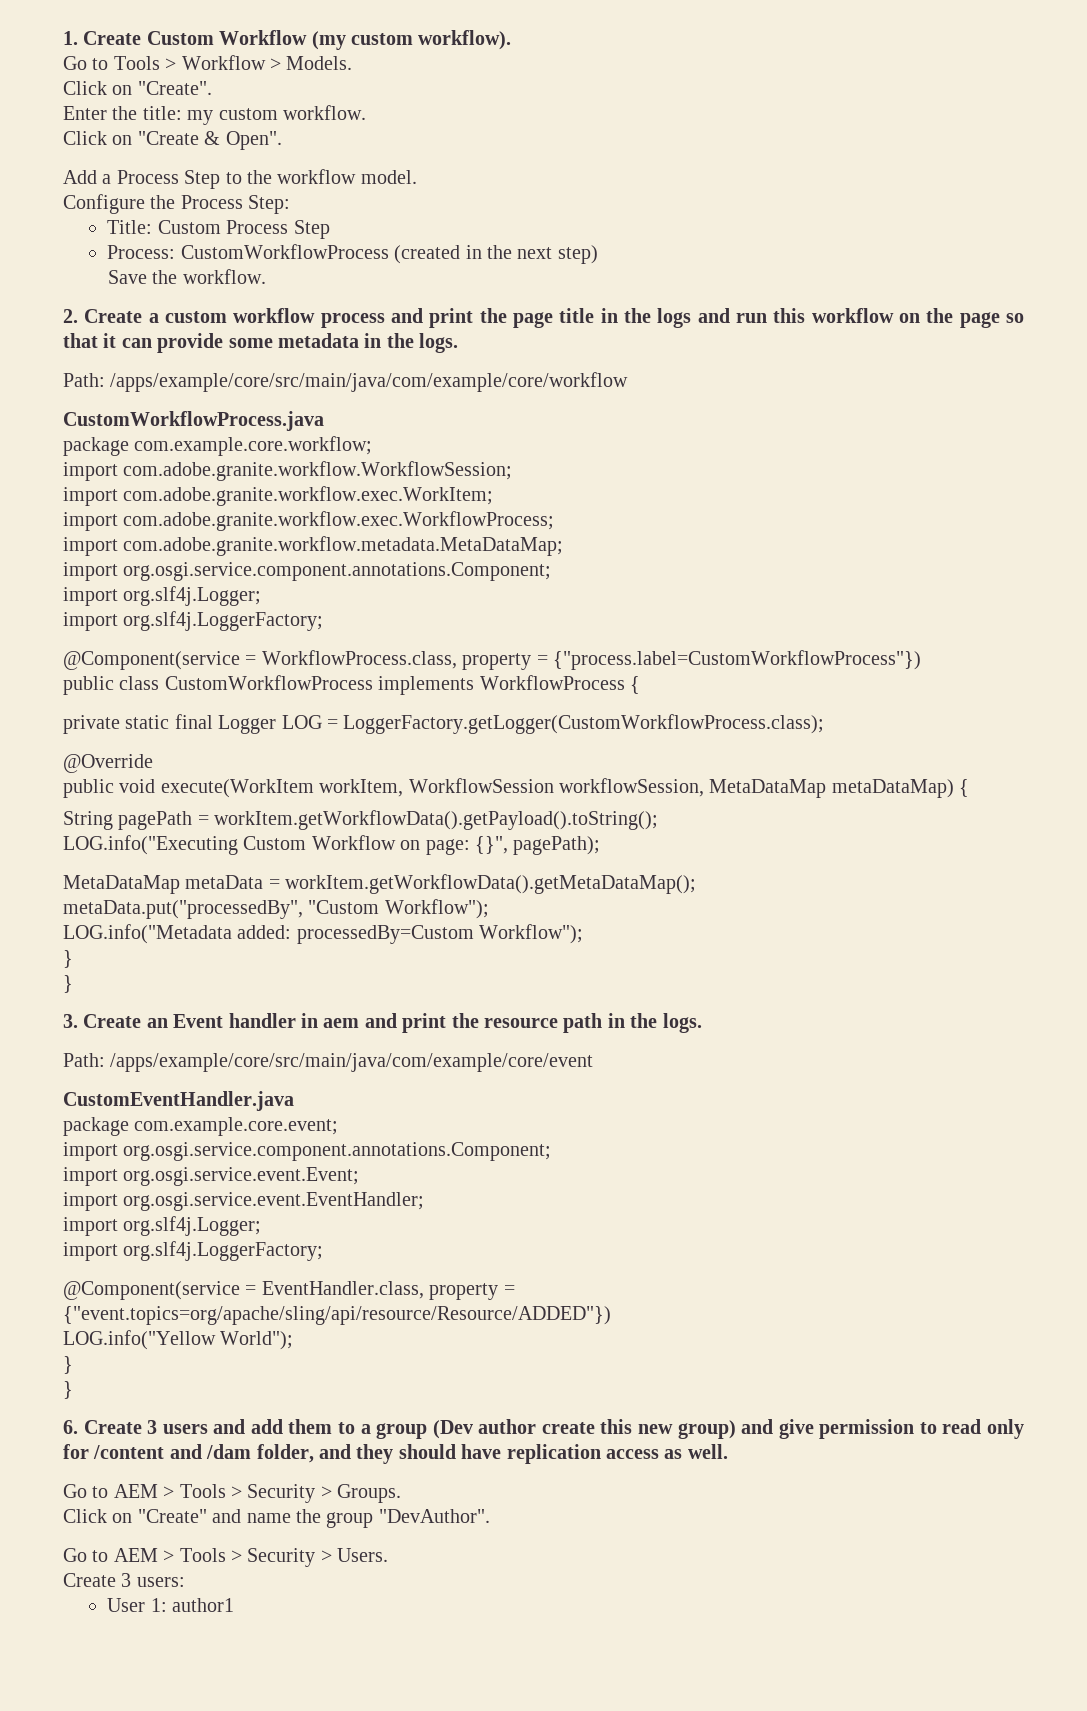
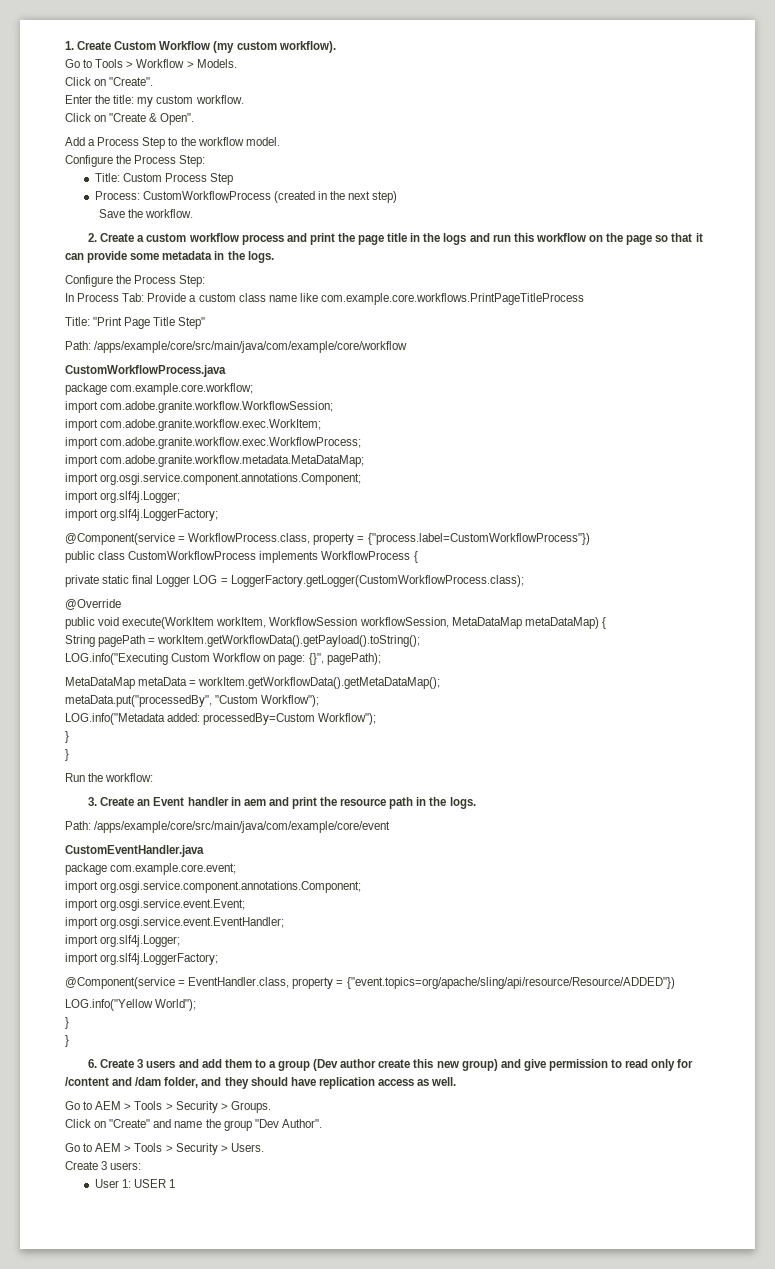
  2. Create a custom workflow process and print the page title in the logs and run this workflow on the page so that it can provide some metadata in the logs.
+ Configure the Process Step:
+ In Process Tab: Provide a custom class name like com.example.core.workflows.PrintPageTitleProcess
+ Title: "Print Page Title Step"
+ Run the workflow:
- Click on "Create" and name the group "DevAuthor".
+ Click on "Create" and name the group "Dev Author".
- User 1: author1
+ User 1: USER 1

